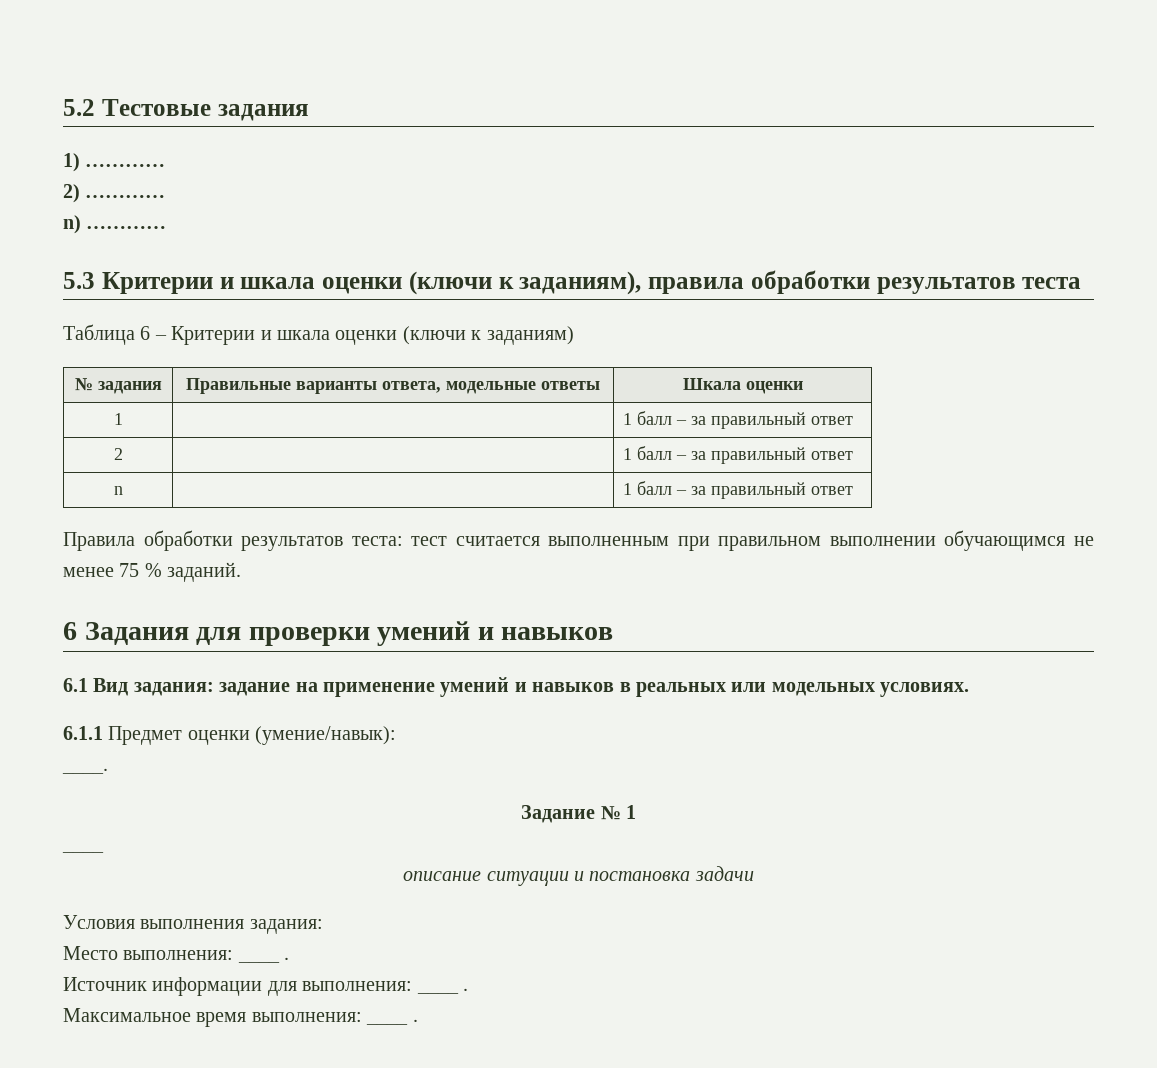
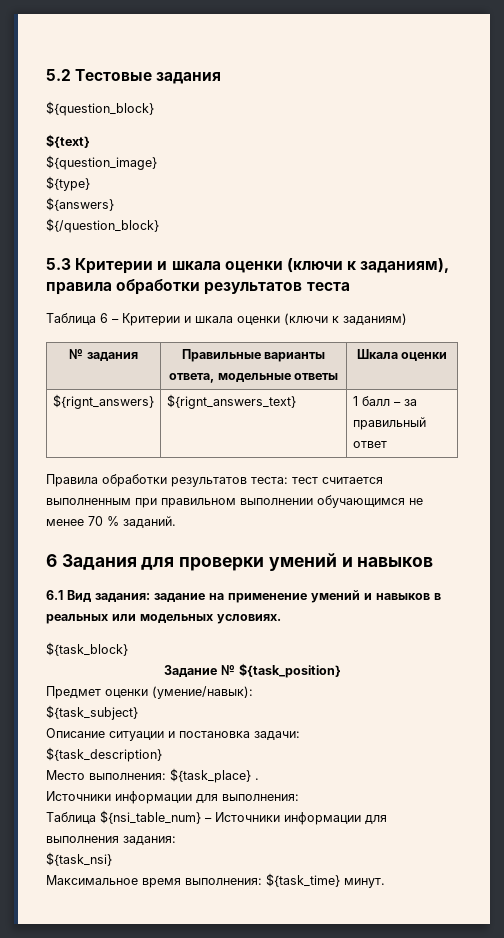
- 1) …………
- 2) …………
- n) …………
+ ${question_block}
+ ${text}
+ ${question_image}
+ ${type}
+ ${answers}
+ ${/question_block}
- 1 | | 1 балл – за правильный ответ
- 2 | | 1 балл – за правильный ответ
- n | | 1 балл – за правильный ответ
+ ${rignt_answers} | ${rignt_answers_text} | 1 балл – за правильный ответ
- Правила обработки результатов теста: тест считается выполненным при правильном выполнении обучающимся не менее 75 % заданий.
+ Правила обработки результатов теста: тест считается выполненным при правильном выполнении обучающимся не менее 70 % заданий.
- 6.1.1 Предмет оценки (умение/навык):
+ ${task_block}
+ Задание № ${task_position}
+ Предмет оценки (умение/навык):
- ____.
- Задание № 1
- ____
- описание ситуации и постановка задачи
- Условия выполнения задания:
- Место выполнения: ____ .
- Источник информации для выполнения: ____ .
+ ${task_subject}
+ Описание ситуации и постановка задачи:
+ ${task_description}
+ Место выполнения: ${task_place} .
+ Источники информации для выполнения:
+ Таблица ${nsi_table_num} – Источники информации для выполнения задания:
+ ${task_nsi}
- Максимальное время выполнения: ____ .
+ Максимальное время выполнения: ${task_time} минут.

